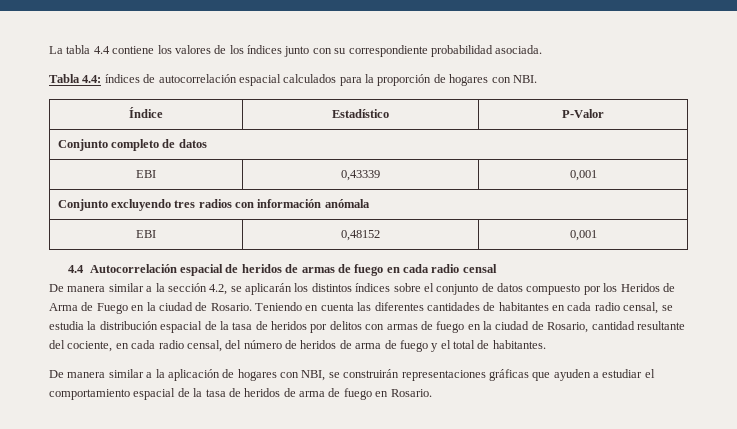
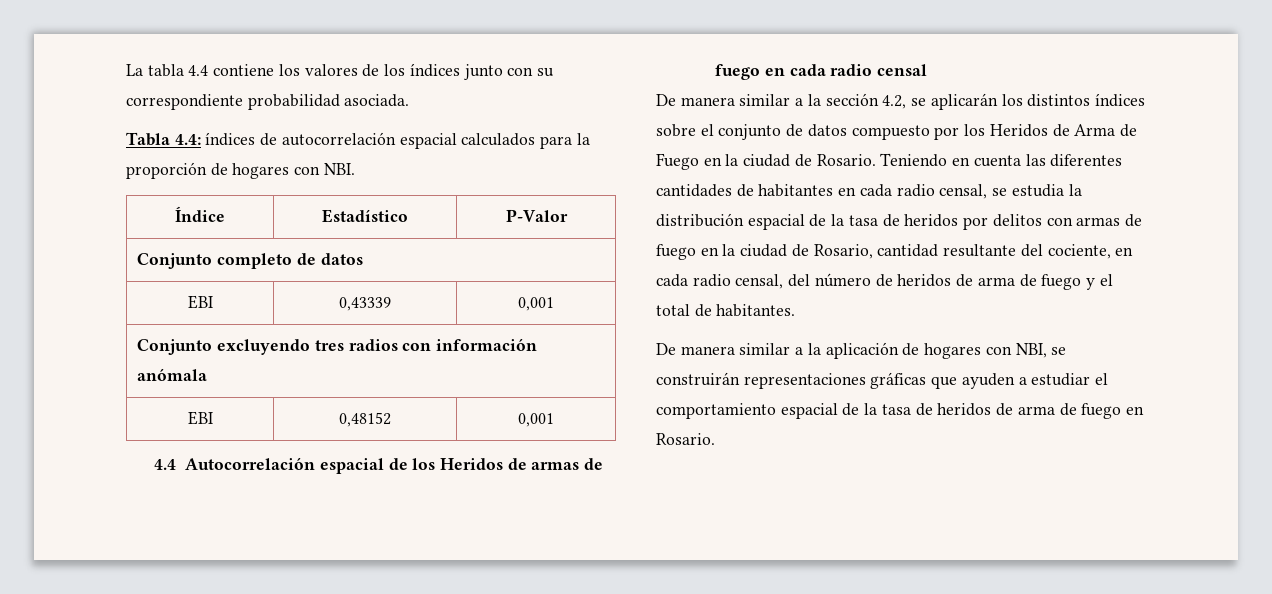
- 4.4 Autocorrelación espacial de heridos de armas de fuego en cada radio censal
+ 4.4 Autocorrelación espacial de los Heridos de armas de fuego en cada radio censal

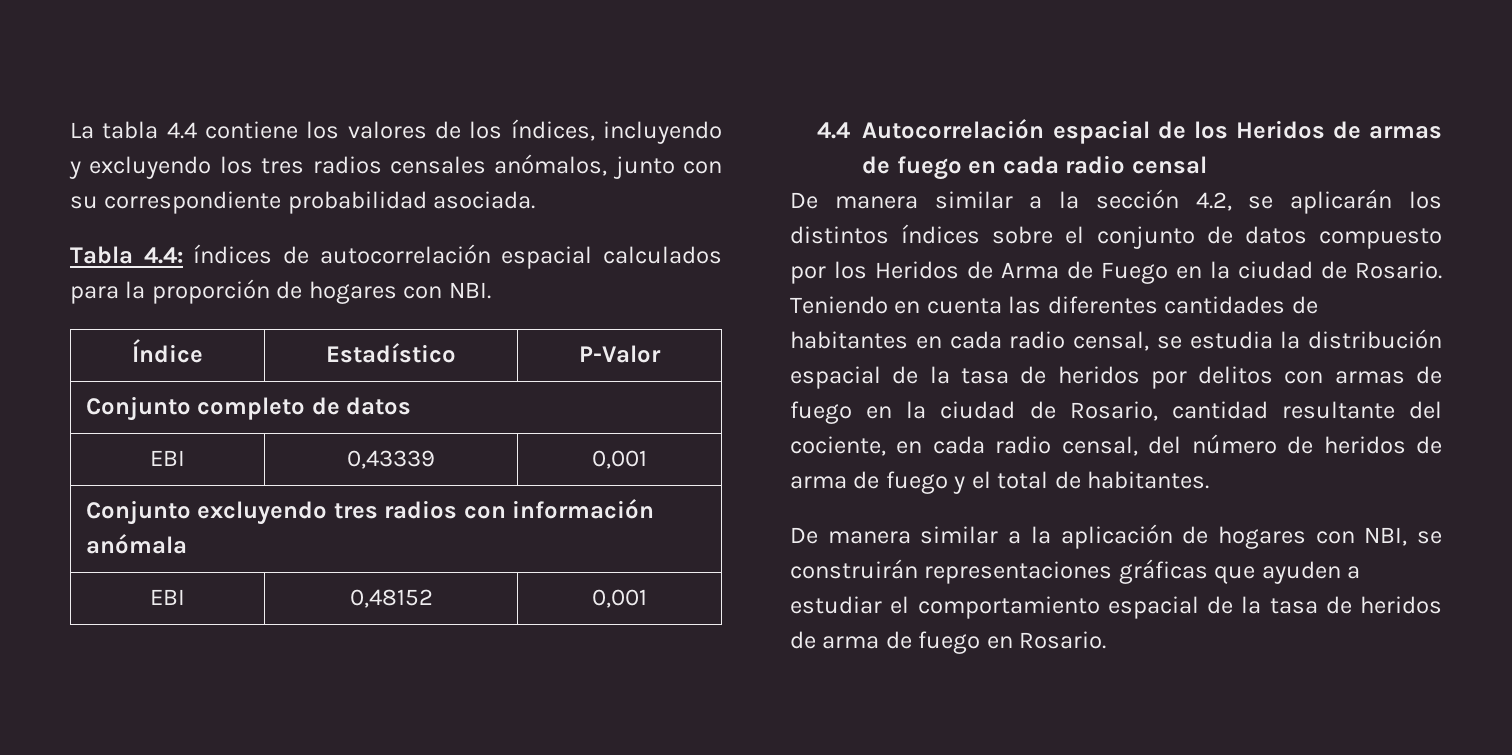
- La tabla 4.4 contiene los valores de los índices junto con su correspondiente probabilidad asociada.
+ La tabla 4.4 contiene los valores de los índices, incluyendo y excluyendo los tres radios censales anómalos, junto con su correspondiente probabilidad asociada.

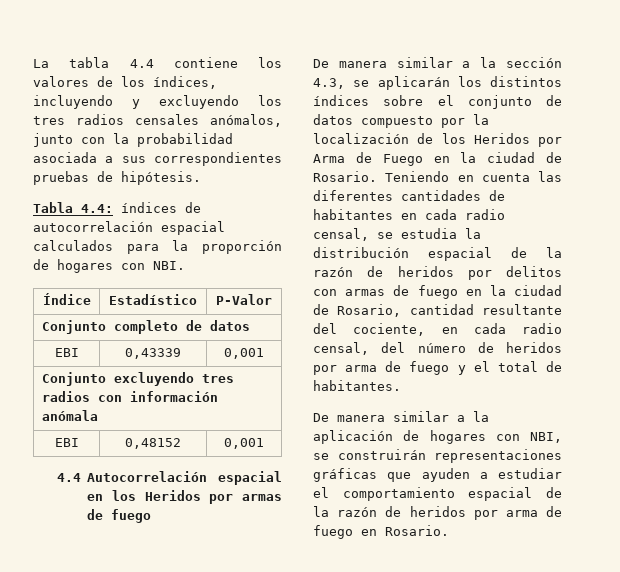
- La tabla 4.4 contiene los valores de los índices, incluyendo y excluyendo los tres radios censales anómalos, junto con su correspondiente probabilidad asociada.
+ La tabla 4.4 contiene los valores de los índices, incluyendo y excluyendo los tres radios censales anómalos, junto con la probabilidad asociada a sus correspondientes pruebas de hipótesis.
- 4.4 Autocorrelación espacial de los Heridos de armas de fuego en cada radio censal
+ 4.4 Autocorrelación espacial en los Heridos por armas de fuego
- De manera similar a la sección 4.2, se aplicarán los distintos índices sobre el conjunto de datos compuesto por los Heridos de Arma de Fuego en la ciudad de Rosario.
+ De manera similar a la sección 4.3, se aplicarán los distintos índices sobre el conjunto de datos compuesto por la localización de los Heridos por Arma de Fuego en la ciudad de Rosario.
- Teniendo en cuenta las diferentes cantidades de habitantes en cada radio censal, se estudia la distribución espacial de la tasa de heridos por delitos con armas de fuego en la ciudad de Rosario, cantidad resultante del cociente, en cada radio censal, del número de heridos de arma de fuego y el total de habitantes.
+ Teniendo en cuenta las diferentes cantidades de habitantes en cada radio censal, se estudia la distribución espacial de la razón de heridos por delitos con armas de fuego en la ciudad de Rosario, cantidad resultante del cociente, en cada radio censal, del número de heridos por arma de fuego y el total de habitantes.
- De manera similar a la aplicación de hogares con NBI, se construirán representaciones gráficas que ayuden a estudiar el comportamiento espacial de la tasa de heridos de arma de fuego en Rosario.
+ De manera similar a la aplicación de hogares con NBI, se construirán representaciones gráficas que ayuden a estudiar el comportamiento espacial de la razón de heridos por arma de fuego en Rosario.

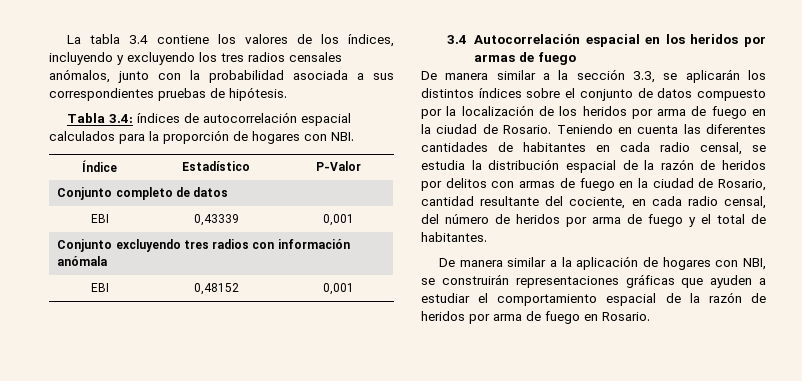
- La tabla 4.4 contiene los valores de los índices, incluyendo y excluyendo los tres radios censales anómalos, junto con la probabilidad asociada a sus correspondientes pruebas de hipótesis.
+ La tabla 3.4 contiene los valores de los índices, incluyendo y excluyendo los tres radios censales anómalos, junto con la probabilidad asociada a sus correspondientes pruebas de hipótesis.
- Tabla 4.4: índices de autocorrelación espacial calculados para la proporción de hogares con NBI.
+ Tabla 3.4: índices de autocorrelación espacial calculados para la proporción de hogares con NBI.
- 4.4 Autocorrelación espacial en los Heridos por armas de fuego
+ 3.4 Autocorrelación espacial en los heridos por armas de fuego
- De manera similar a la sección 4.3, se aplicarán los distintos índices sobre el conjunto de datos compuesto por la localización de los Heridos por Arma de Fuego en la ciudad de Rosario.
+ De manera similar a la sección 3.3, se aplicarán los distintos índices sobre el conjunto de datos compuesto por la localización de los heridos por arma de fuego en la ciudad de Rosario.

